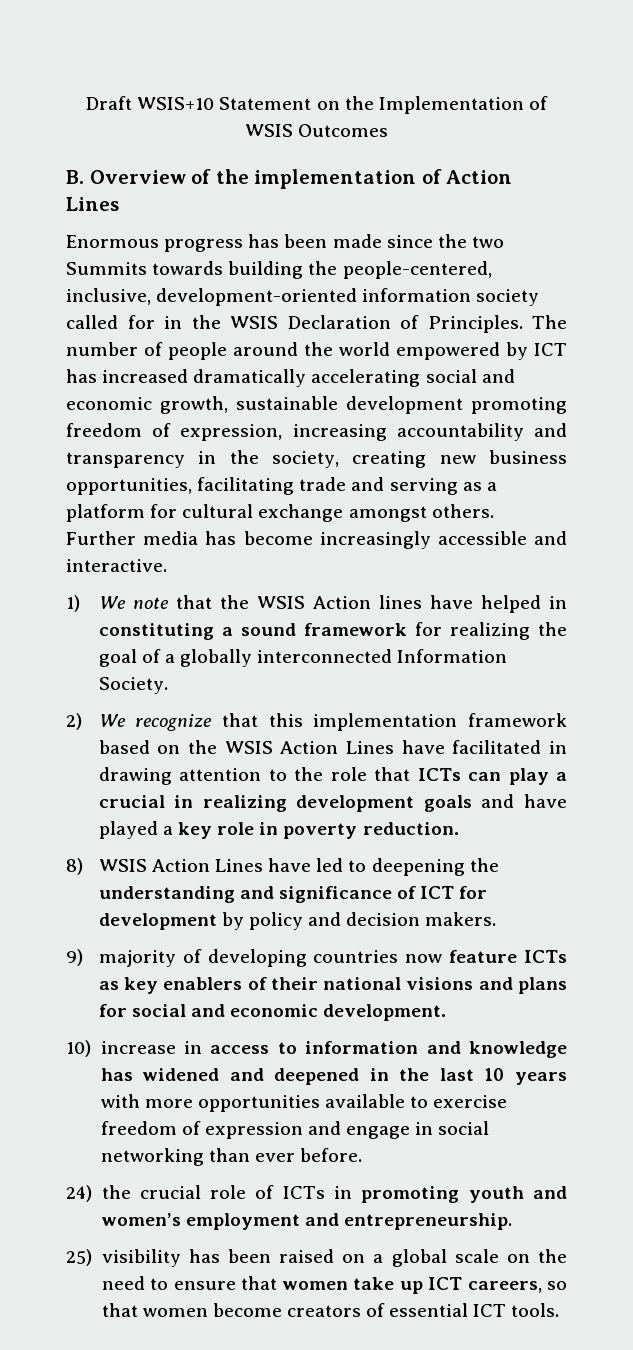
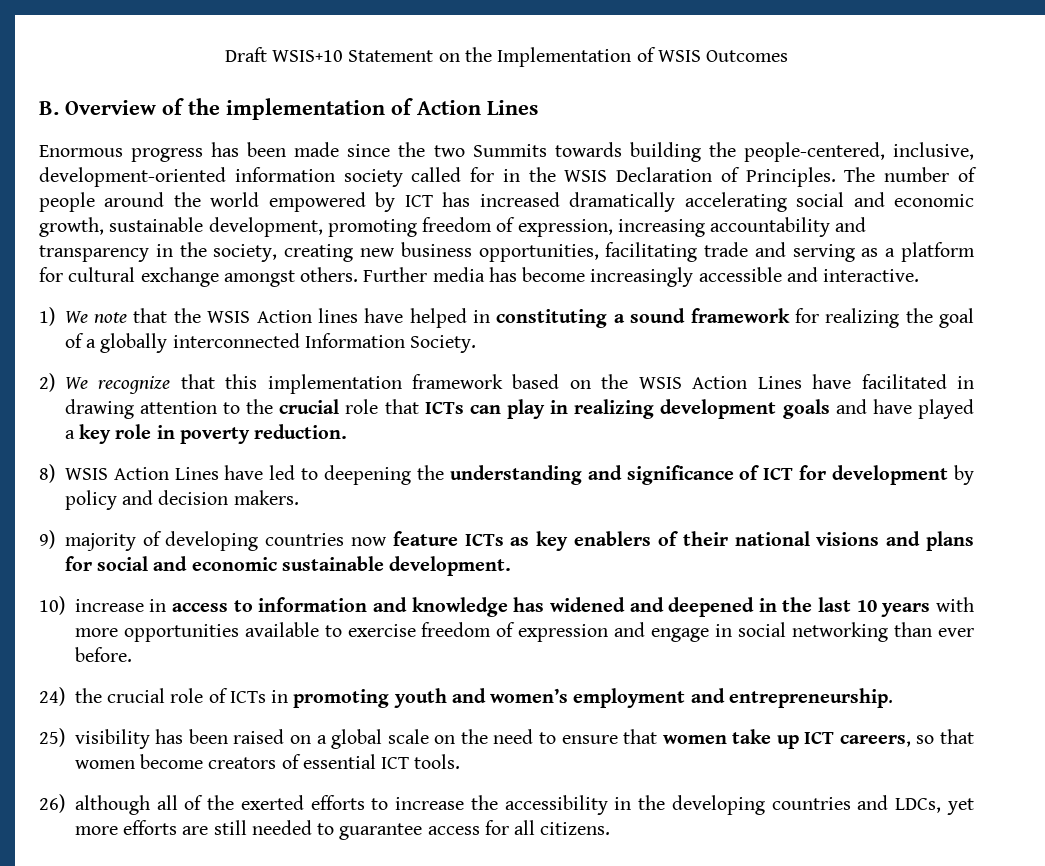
- The number of people around the world empowered by ICT has increased dramatically accelerating social and economic growth, sustainable development promoting freedom of expression, increasing accountability and transparency in the society, creating new business opportunities, facilitating trade and serving as a platform for cultural exchange amongst others.
+ The number of people around the world empowered by ICT has increased dramatically accelerating social and economic growth, sustainable development, promoting freedom of expression, increasing accountability and transparency in the society, creating new business opportunities, facilitating trade and serving as a platform for cultural exchange amongst others.
- 2) We recognize that this implementation framework based on the WSIS Action Lines have facilitated in drawing attention to the role that ICTs can play a crucial in realizing development goals and have played a key role in poverty reduction.
+ 2) We recognize that this implementation framework based on the WSIS Action Lines have facilitated in drawing attention to the crucial role that ICTs can play in realizing development goals and have played a key role in poverty reduction.
- 9) majority of developing countries now feature ICTs as key enablers of their national visions and plans for social and economic development.
+ 9) majority of developing countries now feature ICTs as key enablers of their national visions and plans for social and economic sustainable development.
+ 26) although all of the exerted efforts to increase the accessibility in the developing countries and LDCs, yet more efforts are still needed to guarantee access for all citizens.

